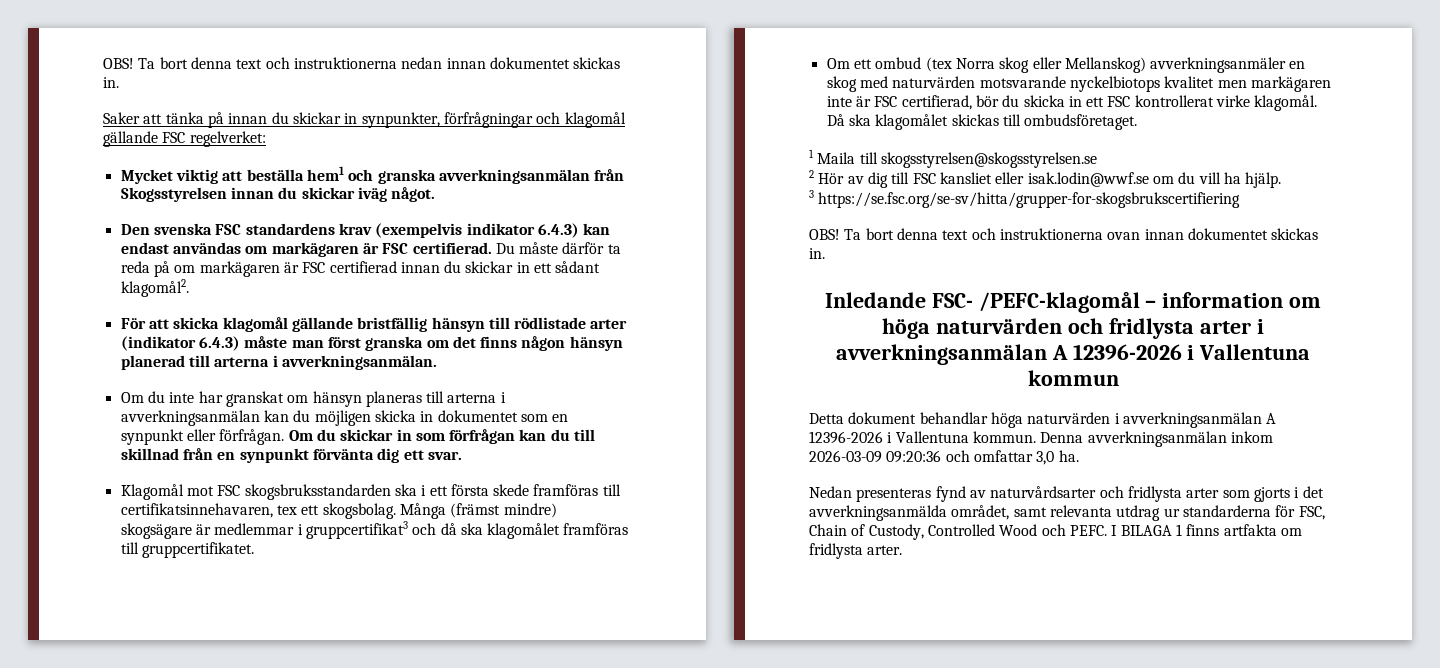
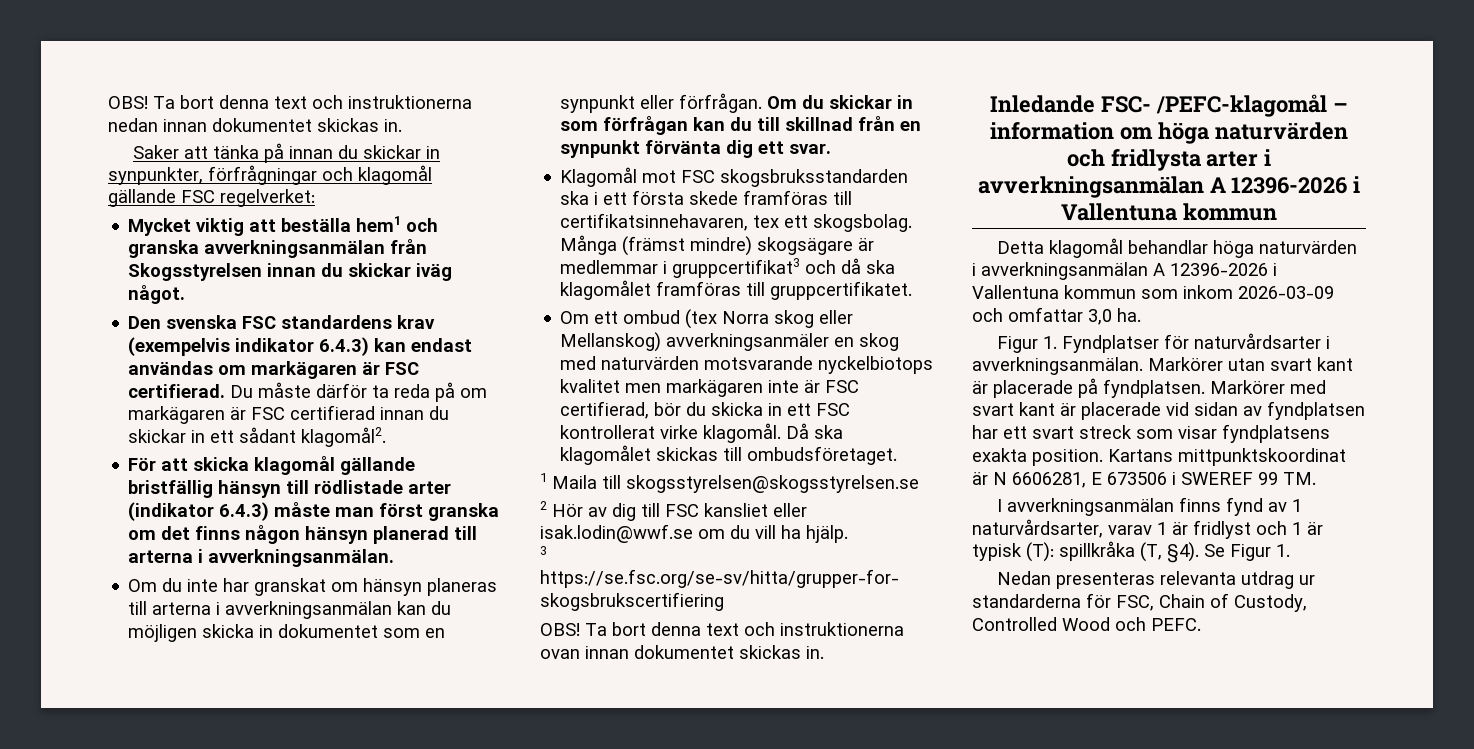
- Detta dokument behandlar höga naturvärden i avverkningsanmälan A 12396-2026 i Vallentuna kommun. Denna avverkningsanmälan inkom 2026-03-09 09:20:36 och omfattar 3,0 ha.
+ Detta klagomål behandlar höga naturvärden i avverkningsanmälan A 12396-2026 i Vallentuna kommun som inkom 2026-03-09 och omfattar 3,0 ha.
- Nedan presenteras fynd av naturvårdsarter och fridlysta arter som gjorts i det avverkningsanmälda området, samt relevanta utdrag ur standarderna för FSC, Chain of Custody, Controlled Wood och PEFC. I BILAGA 1 finns artfakta om fridlysta arter.
+ Figur 1. Fyndplatser för naturvårdsarter i avverkningsanmälan. Markörer utan svart kant är placerade på fyndplatsen. Markörer med svart kant är placerade vid sidan av fyndplatsen har ett svart streck som visar fyndplatsens exakta position. Kartans mittpunktskoordinat är N 6606281, E 673506 i SWEREF 99 TM.
+ I avverkningsanmälan finns fynd av 1 naturvårdsarter, varav 1 är fridlyst och 1 är typisk (T): spillkråka (T, §4). Se Figur 1.
+ Nedan presenteras relevanta utdrag ur standarderna för FSC, Chain of Custody, Controlled Wood och PEFC.

